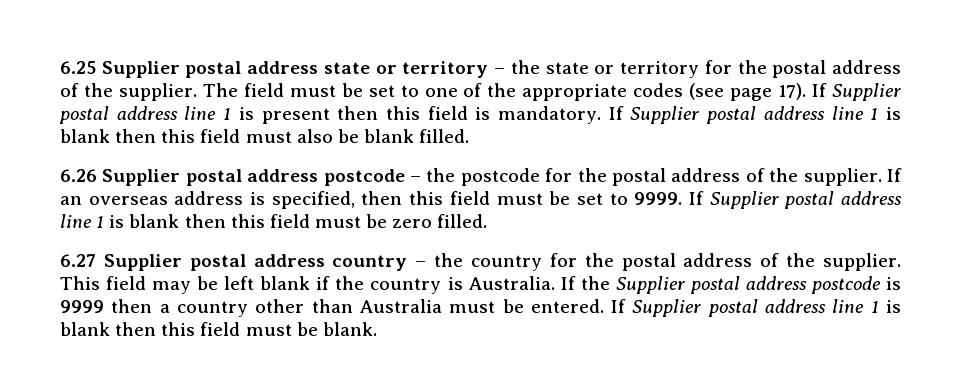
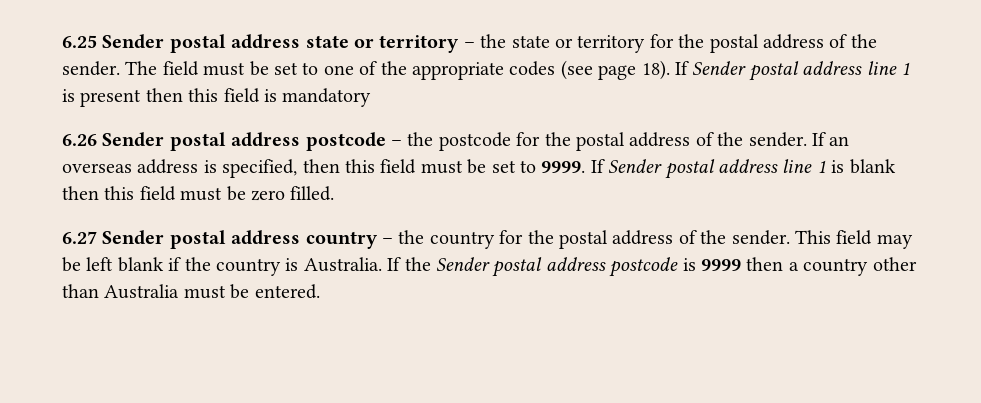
- 6.25 Supplier postal address state or territory – the state or territory for the postal address of the supplier.
+ 6.25 Sender postal address state or territory – the state or territory for the postal address of the sender.
- The field must be set to one of the appropriate codes (see page 17). If Supplier postal address line 1 is present then this field is mandatory. If Supplier postal address line 1 is blank then this field must also be blank filled.
+ The field must be set to one of the appropriate codes (see page 18). If Sender postal address line 1 is present then this field is mandatory
- 6.26 Supplier postal address postcode – the postcode for the postal address of the supplier.
+ 6.26 Sender postal address postcode – the postcode for the postal address of the sender.
- If Supplier postal address line 1 is blank then this field must be zero filled.
+ If Sender postal address line 1 is blank then this field must be zero filled.
- 6.27 Supplier postal address country – the country for the postal address of the supplier.
+ 6.27 Sender postal address country – the country for the postal address of the sender.
- If the Supplier postal address postcode is 9999 then a country other than Australia must be entered. If Supplier postal address line 1 is blank then this field must be blank.
+ If the Sender postal address postcode is 9999 then a country other than Australia must be entered.

